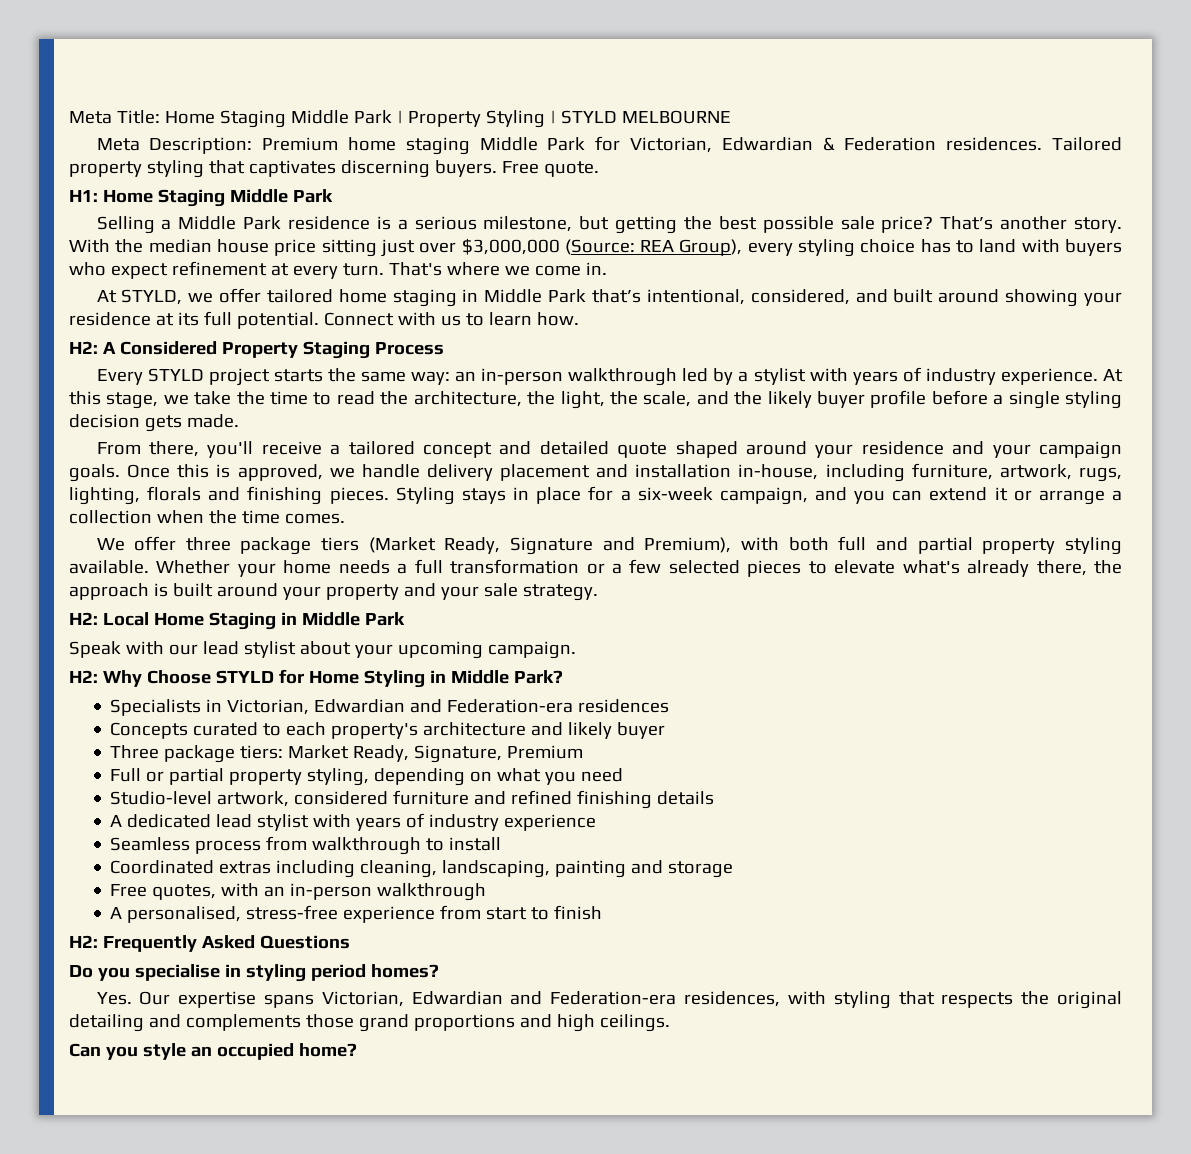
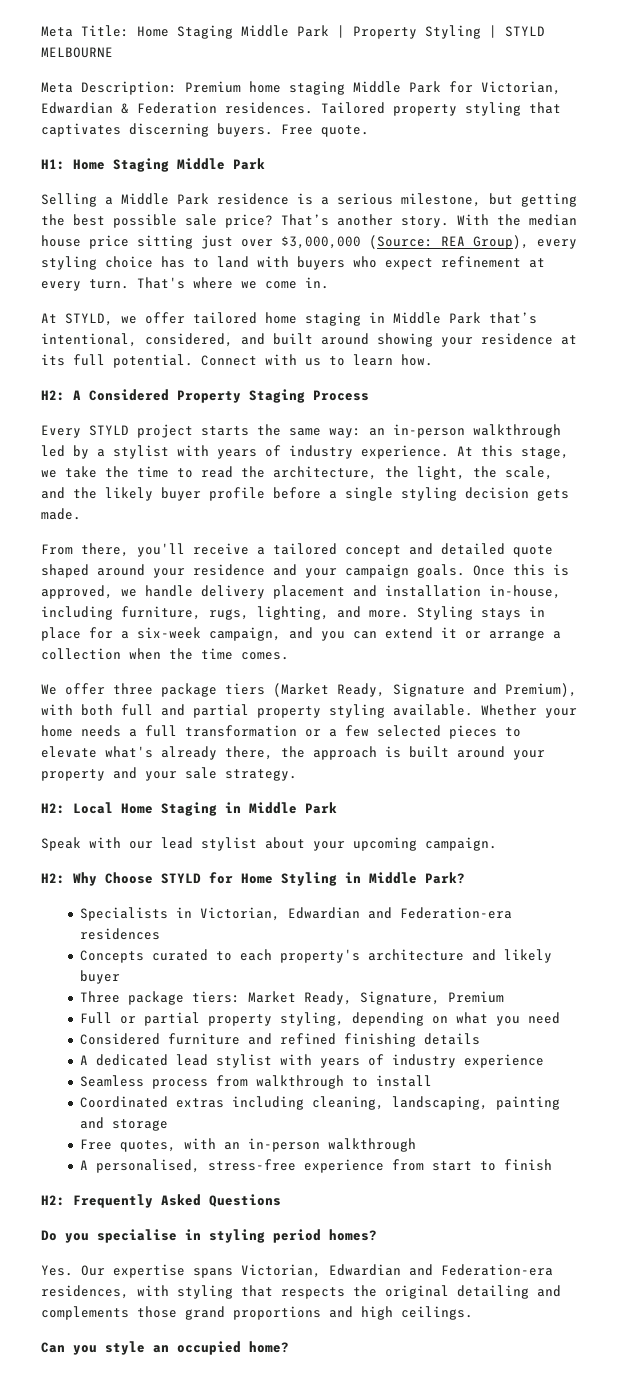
- Once this is approved, we handle delivery placement and installation in-house, including furniture, artwork, rugs, lighting, florals and finishing pieces.
+ Once this is approved, we handle delivery placement and installation in-house, including furniture, rugs, lighting, and more.
- Studio-level artwork, considered furniture and refined finishing details
+ Considered furniture and refined finishing details

